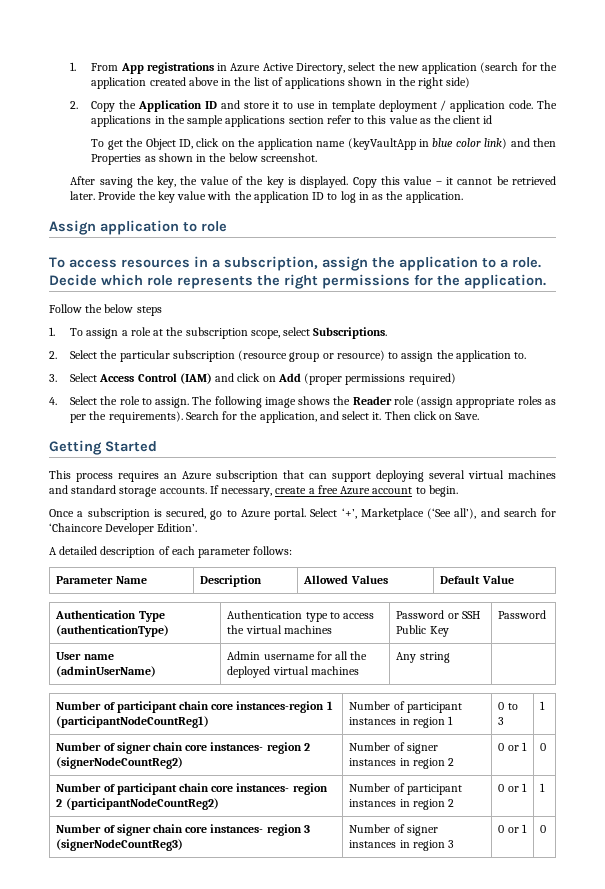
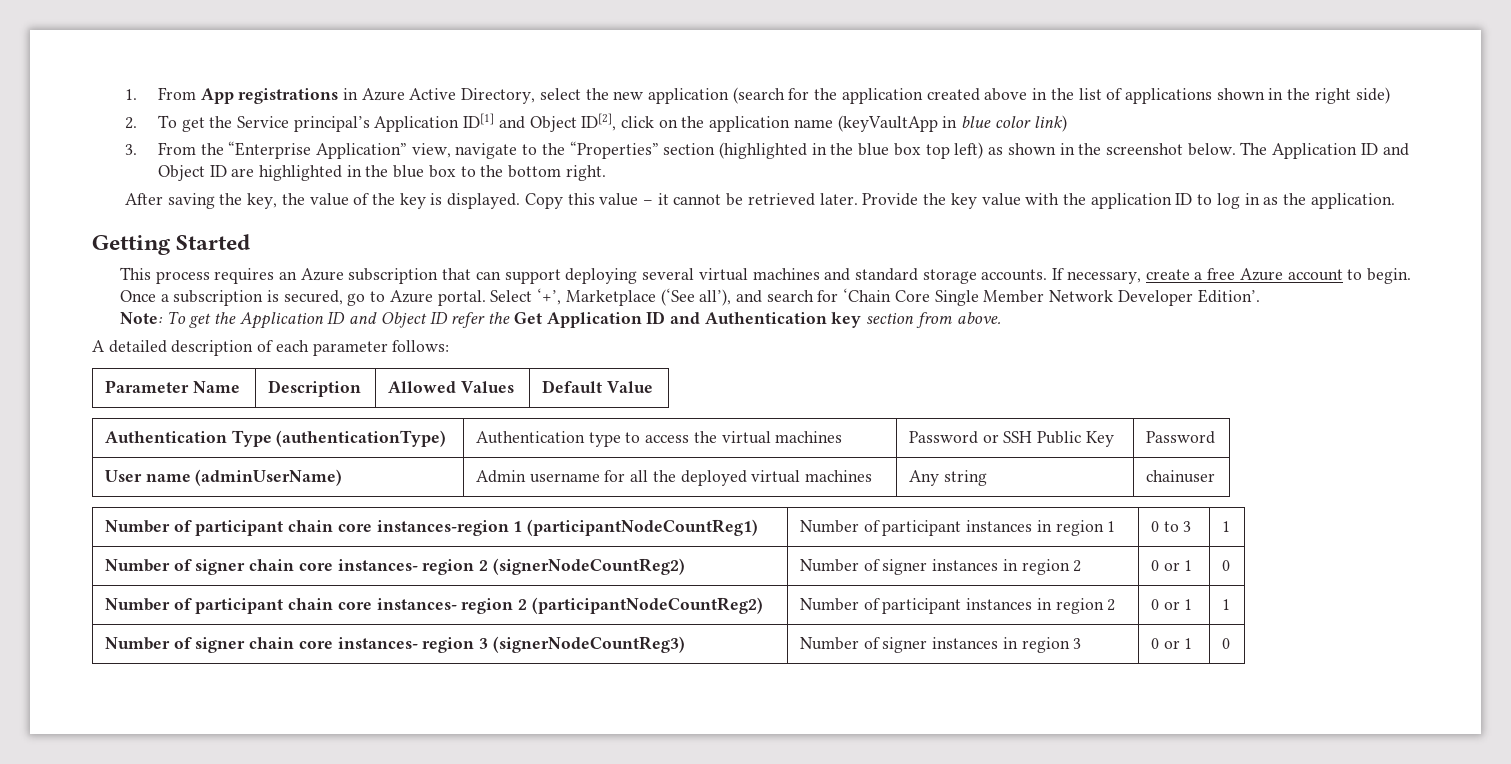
- 2. Copy the Application ID and store it to use in template deployment / application code. The applications in the sample applications section refer to this value as the client id
- To get the Object ID, click on the application name (keyVaultApp in blue color link) and then Properties as shown in the below screenshot.
+ 2. To get the Service principal’s Application ID[1] and Object ID[2], click on the application name (keyVaultApp in blue color link)
+ 3. From the “Enterprise Application” view, navigate to the “Properties” section (highlighted in the blue box top left) as shown in the screenshot below. The Application ID and Object ID are highlighted in the blue box to the bottom right.
- Assign application to role
- To access resources in a subscription, assign the application to a role. Decide which role represents the right permissions for the application.
- Follow the below steps
- 1. To assign a role at the subscription scope, select Subscriptions.
- 2. Select the particular subscription (resource group or resource) to assign the application to.
- 3. Select Access Control (IAM) and click on Add (proper permissions required)
- 4. Select the role to assign. The following image shows the Reader role (assign appropriate roles as per the requirements). Search for the application, and select it. Then click on Save.
- Select ‘+’, Marketplace (‘See all’), and search for ‘Chaincore Developer Edition’.
+ Select ‘+’, Marketplace (‘See all’), and search for ‘Chain Core Single Member Network Developer Edition’.
+ Note: To get the Application ID and Object ID refer the Get Application ID and Authentication key section from above.
- User name (adminUserName) | Admin username for all the deployed virtual machines | Any string |
+ User name (adminUserName) | Admin username for all the deployed virtual machines | Any string | chainuser

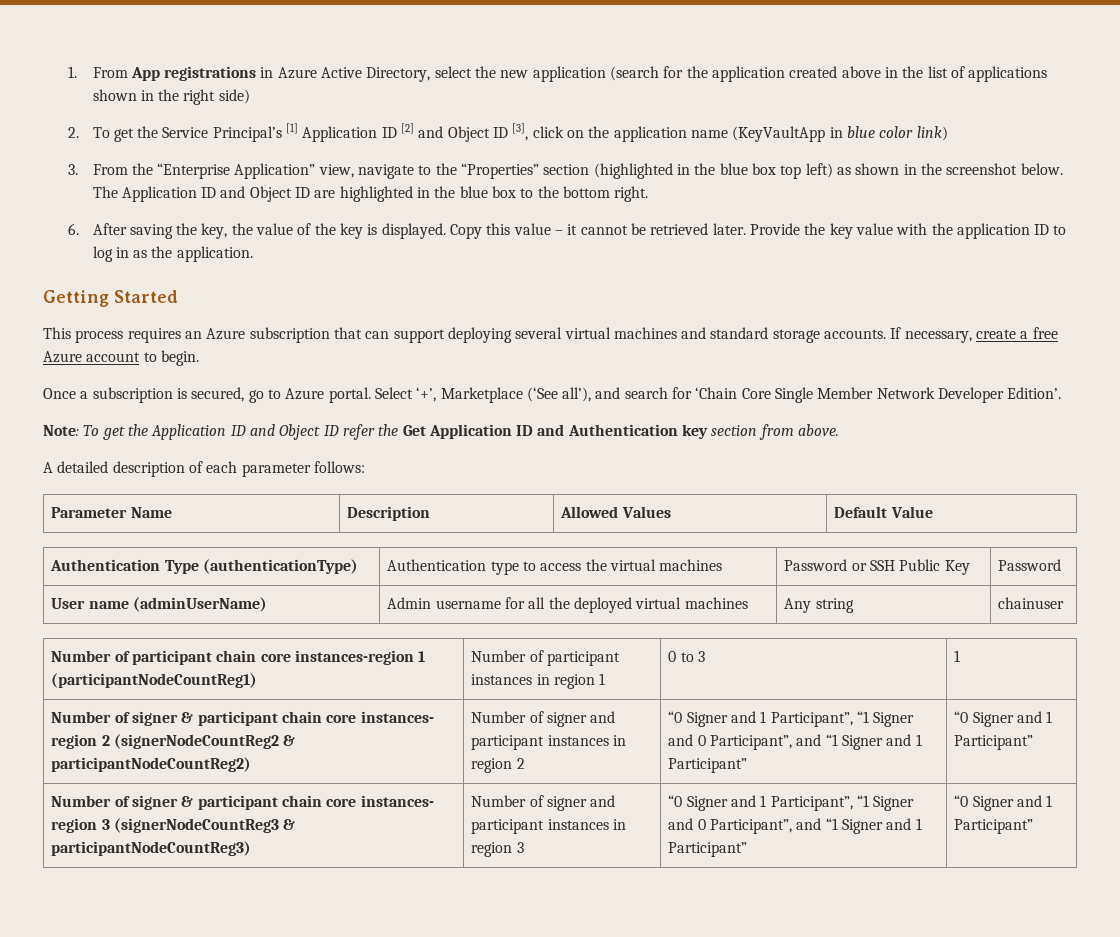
- 2. To get the Service principal’s Application ID[1] and Object ID[2], click on the application name (keyVaultApp in blue color link)
+ 2. To get the Service Principal’s [1] Application ID [2] and Object ID [3], click on the application name (KeyVaultApp in blue color link)
- After saving the key, the value of the key is displayed.
+ 6. After saving the key, the value of the key is displayed.
- Number of signer chain core instances- region 2 (signerNodeCountReg2) | Number of signer instances in region 2 | 0 or 1 | 0
- Number of participant chain core instances- region 2 (participantNodeCountReg2) | Number of participant instances in region 2 | 0 or 1 | 1
- Number of signer chain core instances- region 3 (signerNodeCountReg3) | Number of signer instances in region 3 | 0 or 1 | 0
+ Number of signer & participant chain core instances- region 2 (signerNodeCountReg2 & participantNodeCountReg2) | Number of signer and participant instances in region 2 | “0 Signer and 1 Participant”, “1 Signer and 0 Participant”, and “1 Signer and 1 Participant” | “0 Signer and 1 Participant”
+ Number of signer & participant chain core instances- region 3 (signerNodeCountReg3 & participantNodeCountReg3) | Number of signer and participant instances in region 3 | “0 Signer and 1 Participant”, “1 Signer and 0 Participant”, and “1 Signer and 1 Participant” | “0 Signer and 1 Participant”

